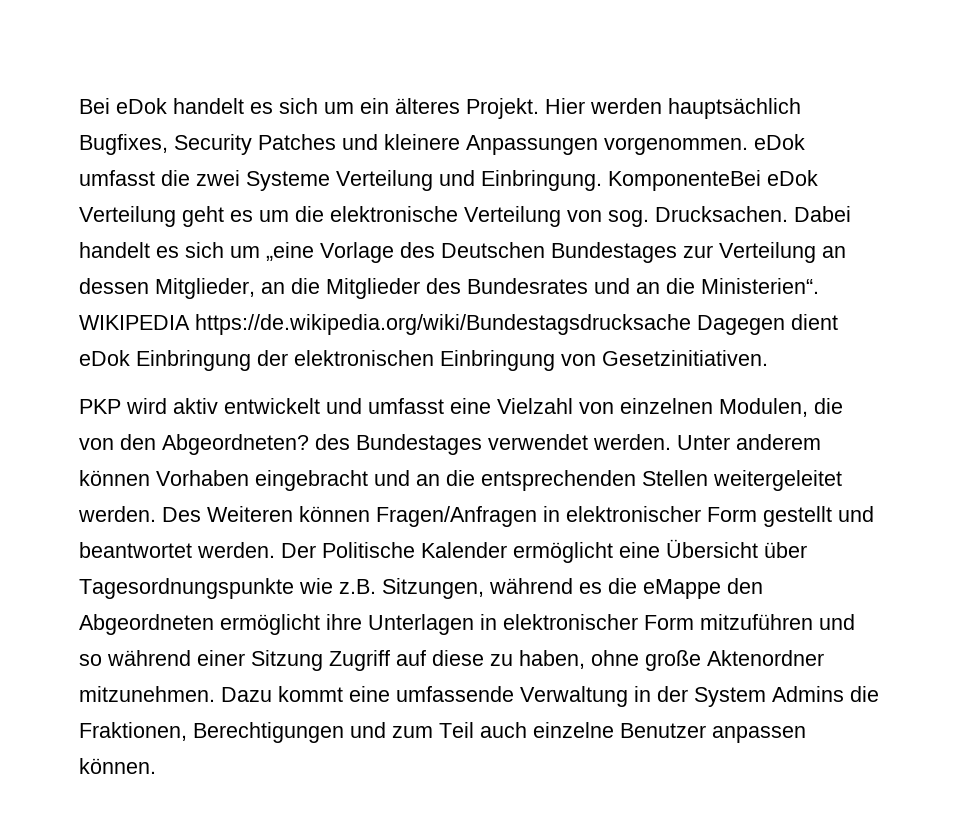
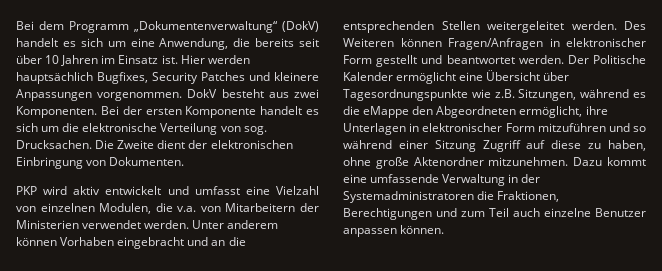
- Bei eDok handelt es sich um ein älteres Projekt.
+ Bei dem Programm „Dokumentenverwaltung“ (DokV) handelt es sich um eine Anwendung, die bereits seit über 10 Jahren im Einsatz ist.
- Hier werden hauptsächlich Bugfixes, Security Patches und kleinere Anpassungen vorgenommen. eDok umfasst die zwei Systeme Verteilung und Einbringung. KomponenteBei eDok Verteilung geht es um die elektronische Verteilung von sog. Drucksachen.
+ Hier werden hauptsächlich Bugfixes, Security Patches und kleinere Anpassungen vorgenommen. DokV besteht aus zwei Komponenten. Bei der ersten Komponente handelt es sich um die elektronische Verteilung von sog. Drucksachen.
- Dabei handelt es sich um „eine Vorlage des Deutschen Bundestages zur Verteilung an dessen Mitglieder, an die Mitglieder des Bundesrates und an die Ministerien“. WIKIPEDIA https://de.wikipedia.org/wiki/Bundestagsdrucksache Dagegen dient eDok Einbringung der elektronischen Einbringung von Gesetzinitiativen.
+ Die Zweite dient der elektronischen Einbringung von Dokumenten.
- PKP wird aktiv entwickelt und umfasst eine Vielzahl von einzelnen Modulen, die von den Abgeordneten? des Bundestages verwendet werden.
+ PKP wird aktiv entwickelt und umfasst eine Vielzahl von einzelnen Modulen, die v.a. von Mitarbeitern der Ministerien verwendet werden.
- Der Politische Kalender ermöglicht eine Übersicht über Tagesordnungspunkte wie z.B. Sitzungen, während es die eMappe den Abgeordneten ermöglicht ihre Unterlagen in elektronischer Form mitzuführen und so während einer Sitzung Zugriff auf diese zu haben, ohne große Aktenordner mitzunehmen.
+ Der Politische Kalender ermöglicht eine Übersicht über Tagesordnungspunkte wie z.B. Sitzungen, während es die eMappe den Abgeordneten ermöglicht, ihre Unterlagen in elektronischer Form mitzuführen und so während einer Sitzung Zugriff auf diese zu haben, ohne große Aktenordner mitzunehmen.
- Dazu kommt eine umfassende Verwaltung in der System Admins die Fraktionen, Berechtigungen und zum Teil auch einzelne Benutzer anpassen können.
+ Dazu kommt eine umfassende Verwaltung in der Systemadministratoren die Fraktionen, Berechtigungen und zum Teil auch einzelne Benutzer anpassen können.

